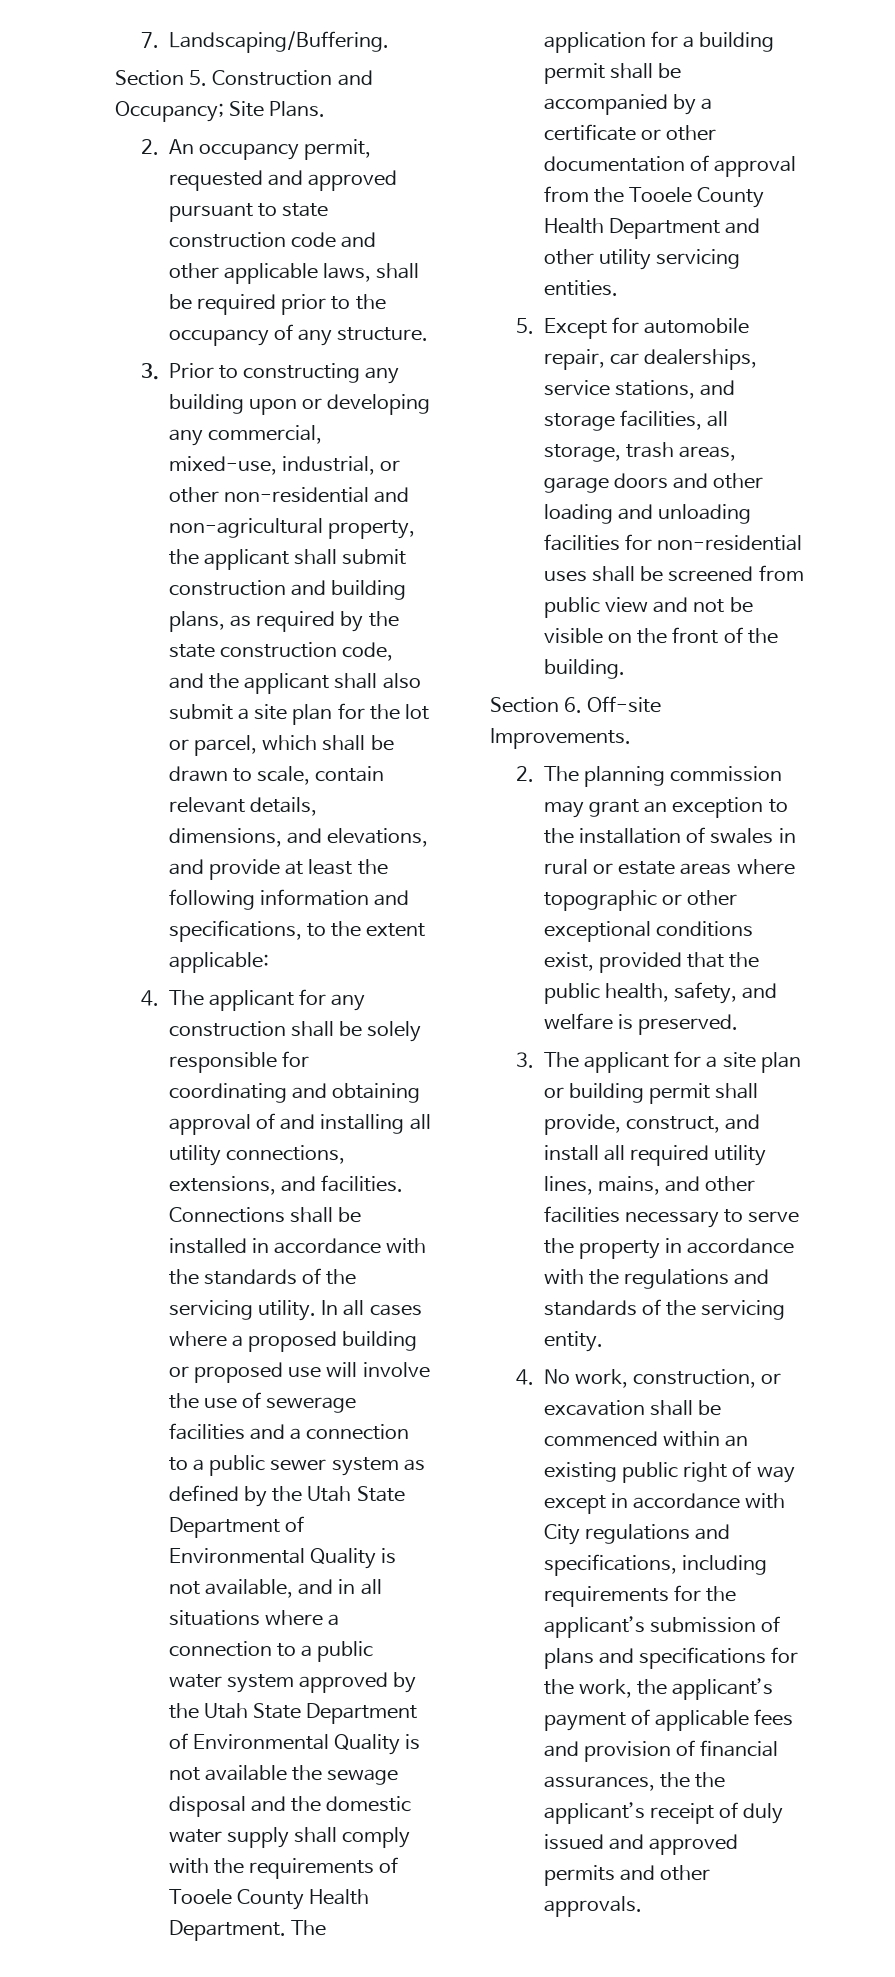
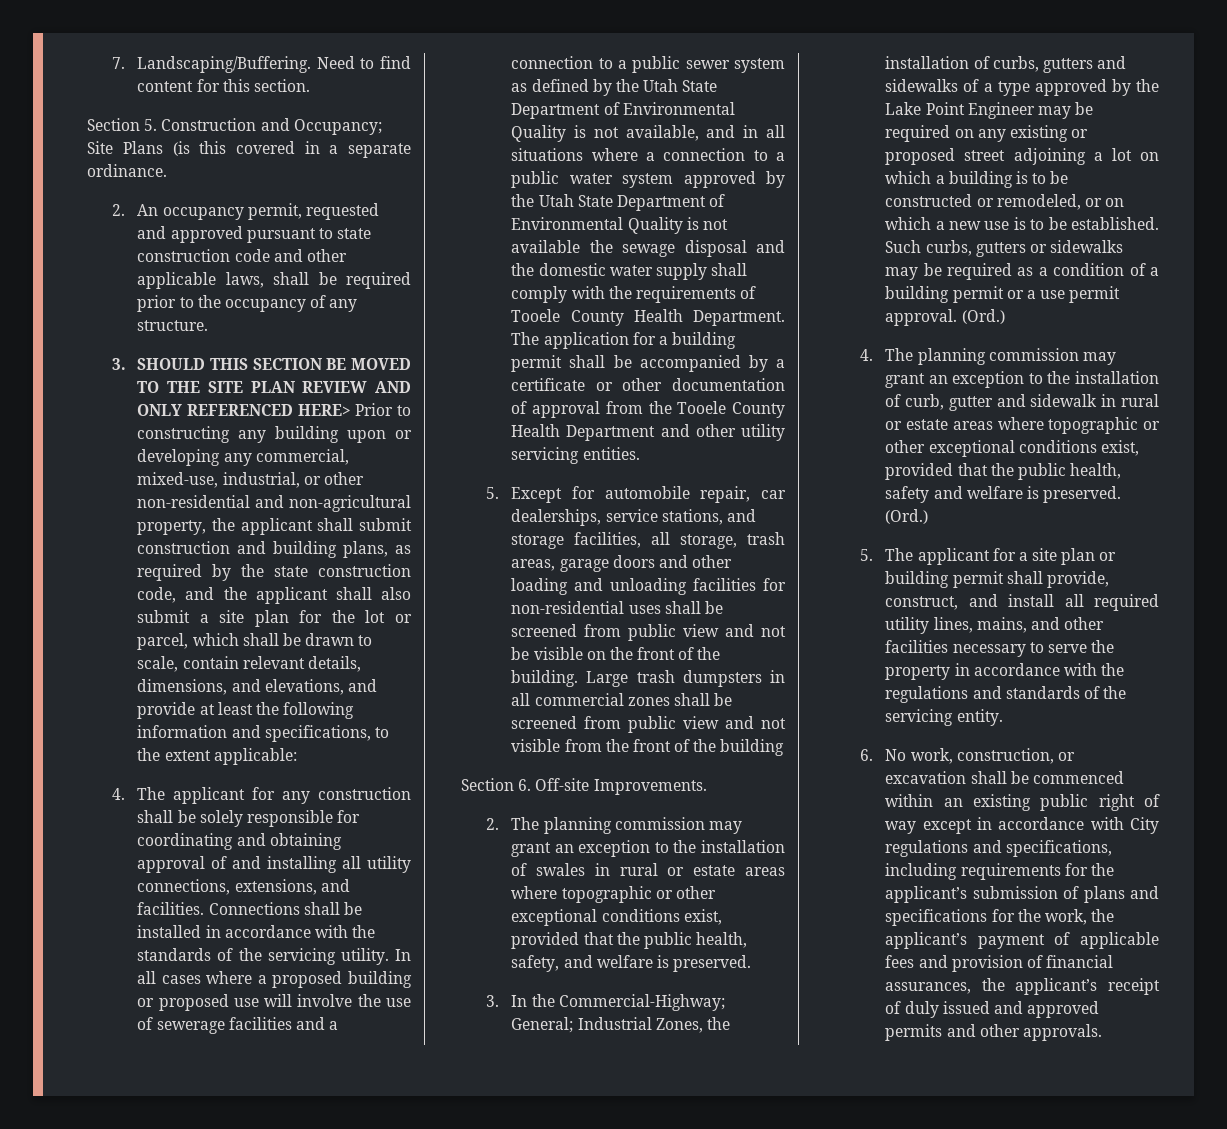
+ Need to find content for this section.
- Section 5. Construction and Occupancy; Site Plans.
+ Section 5. Construction and Occupancy; Site Plans (is this covered in a separate ordinance.
- 3. Prior to constructing any building upon or developing any commercial, mixed-use, industrial, or other non-residential and non-agricultural property, the applicant shall submit construction and building plans, as required by the state construction code, and the applicant shall also submit a site plan for the lot or parcel, which shall be drawn to scale, contain relevant details, dimensions, and elevations, and provide at least the following information and specifications, to the extent applicable:
+ 3. SHOULD THIS SECTION BE MOVED TO THE SITE PLAN REVIEW AND ONLY REFERENCED HERE> Prior to constructing any building upon or developing any commercial, mixed-use, industrial, or other non-residential and non-agricultural property, the applicant shall submit construction and building plans, as required by the state construction code, and the applicant shall also submit a site plan for the lot or parcel, which shall be drawn to scale, contain relevant details, dimensions, and elevations, and provide at least the following information and specifications, to the extent applicable:
+ Large trash dumpsters in all commercial zones shall be screened from public view and not visible from the front of the building
- 3. The applicant for a site plan or building permit shall provide, construct, and install all required utility lines, mains, and other facilities necessary to serve the property in accordance with the regulations and standards of the servicing entity.
+ 3. In the Commercial-Highway; General; Industrial Zones, the installation of curbs, gutters and sidewalks of a type approved by the Lake Point Engineer may be required on any existing or proposed street adjoining a lot on which a building is to be constructed or remodeled, or on which a new use is to be established. Such curbs, gutters or sidewalks may be required as a condition of a building permit or a use permit approval. (Ord.)
+ 4. The planning commission may grant an exception to the installation of curb, gutter and sidewalk in rural or estate areas where topographic or other exceptional conditions exist, provided that the public health, safety and welfare is preserved. (Ord.)
+ 5. The applicant for a site plan or building permit shall provide, construct, and install all required utility lines, mains, and other facilities necessary to serve the property in accordance with the regulations and standards of the servicing entity.
- 4. No work, construction, or excavation shall be commenced within an existing public right of way except in accordance with City regulations and specifications, including requirements for the applicant’s submission of plans and specifications for the work, the applicant’s payment of applicable fees and provision of financial assurances, the the applicant’s receipt of duly issued and approved permits and other approvals.
+ 6. No work, construction, or excavation shall be commenced within an existing public right of way except in accordance with City regulations and specifications, including requirements for the applicant’s submission of plans and specifications for the work, the applicant’s payment of applicable fees and provision of financial assurances, the applicant’s receipt of duly issued and approved permits and other approvals.

